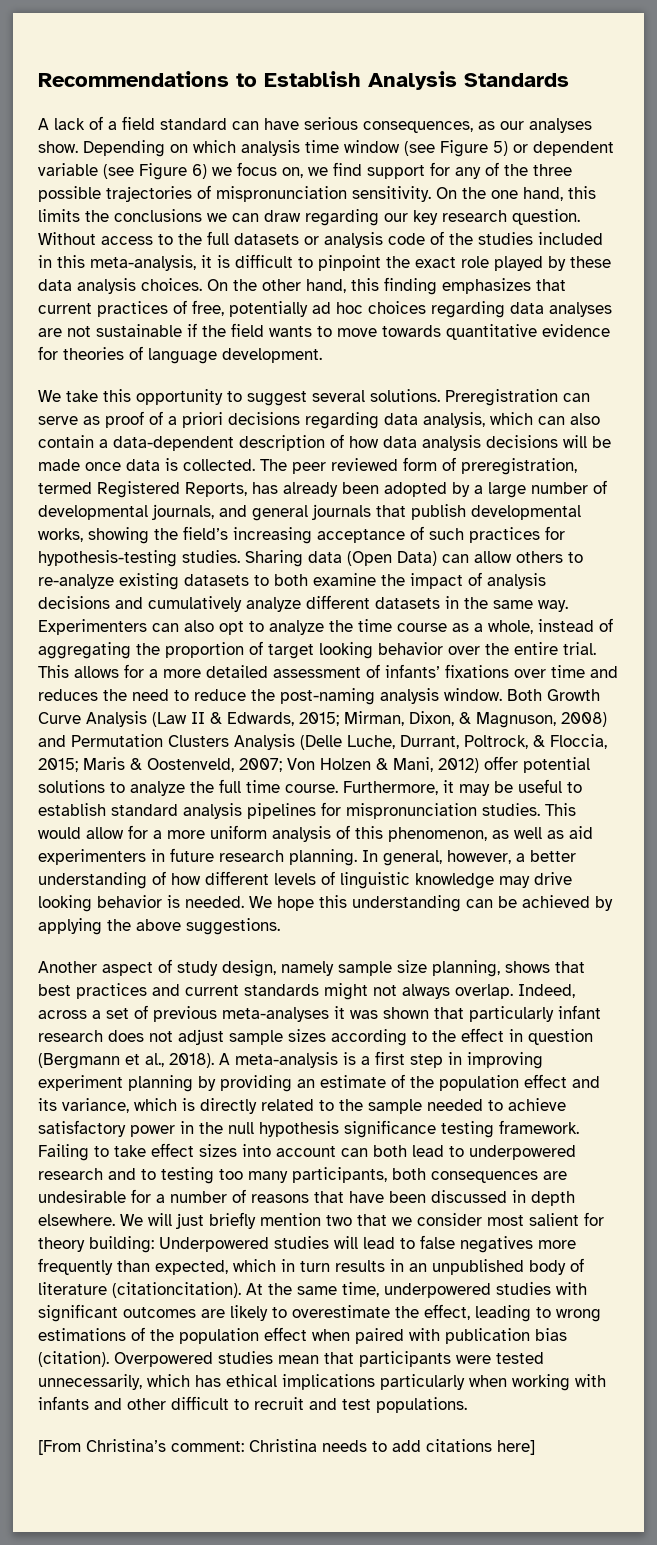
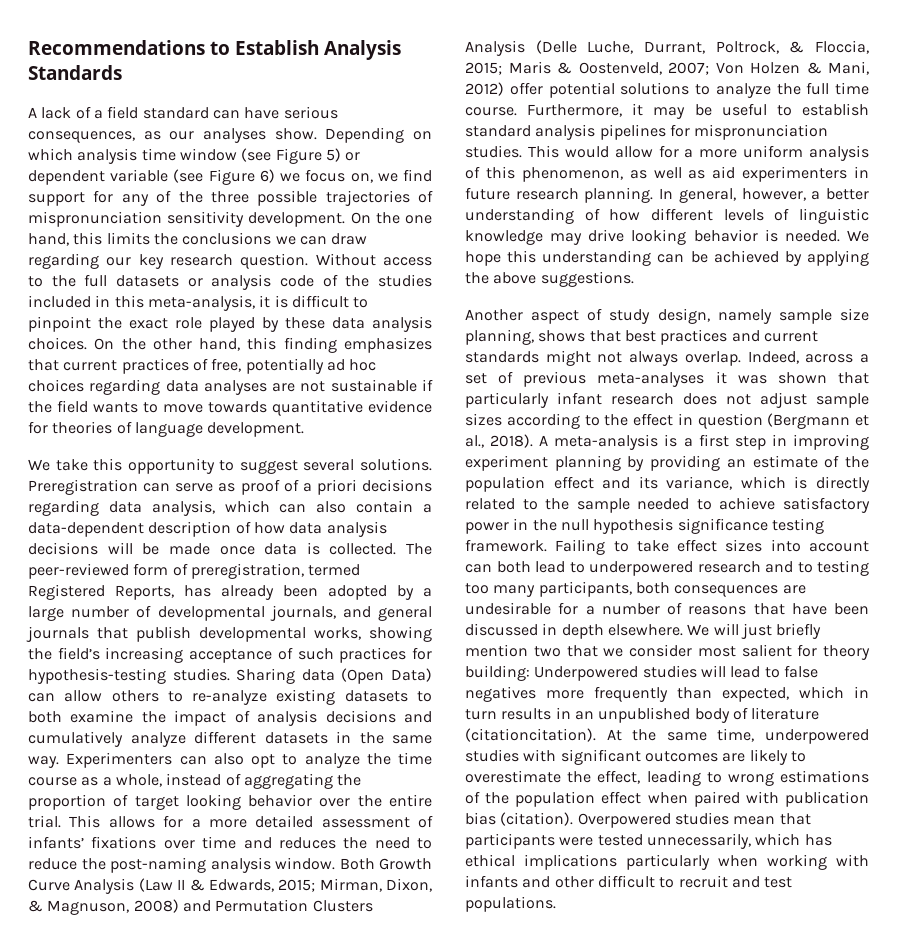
- Depending on which analysis time window (see Figure 5) or dependent variable (see Figure 6) we focus on, we find support for any of the three possible trajectories of mispronunciation sensitivity.
+ Depending on which analysis time window (see Figure 5) or dependent variable (see Figure 6) we focus on, we find support for any of the three possible trajectories of mispronunciation sensitivity development.
- The peer reviewed form of preregistration, termed Registered Reports, has already been adopted by a large number of developmental journals, and general journals that publish developmental works, showing the field’s increasing acceptance of such practices for hypothesis-testing studies.
+ The peer-reviewed form of preregistration, termed Registered Reports, has already been adopted by a large number of developmental journals, and general journals that publish developmental works, showing the field’s increasing acceptance of such practices for hypothesis-testing studies.
- [From Christina’s comment: Christina needs to add citations here]

